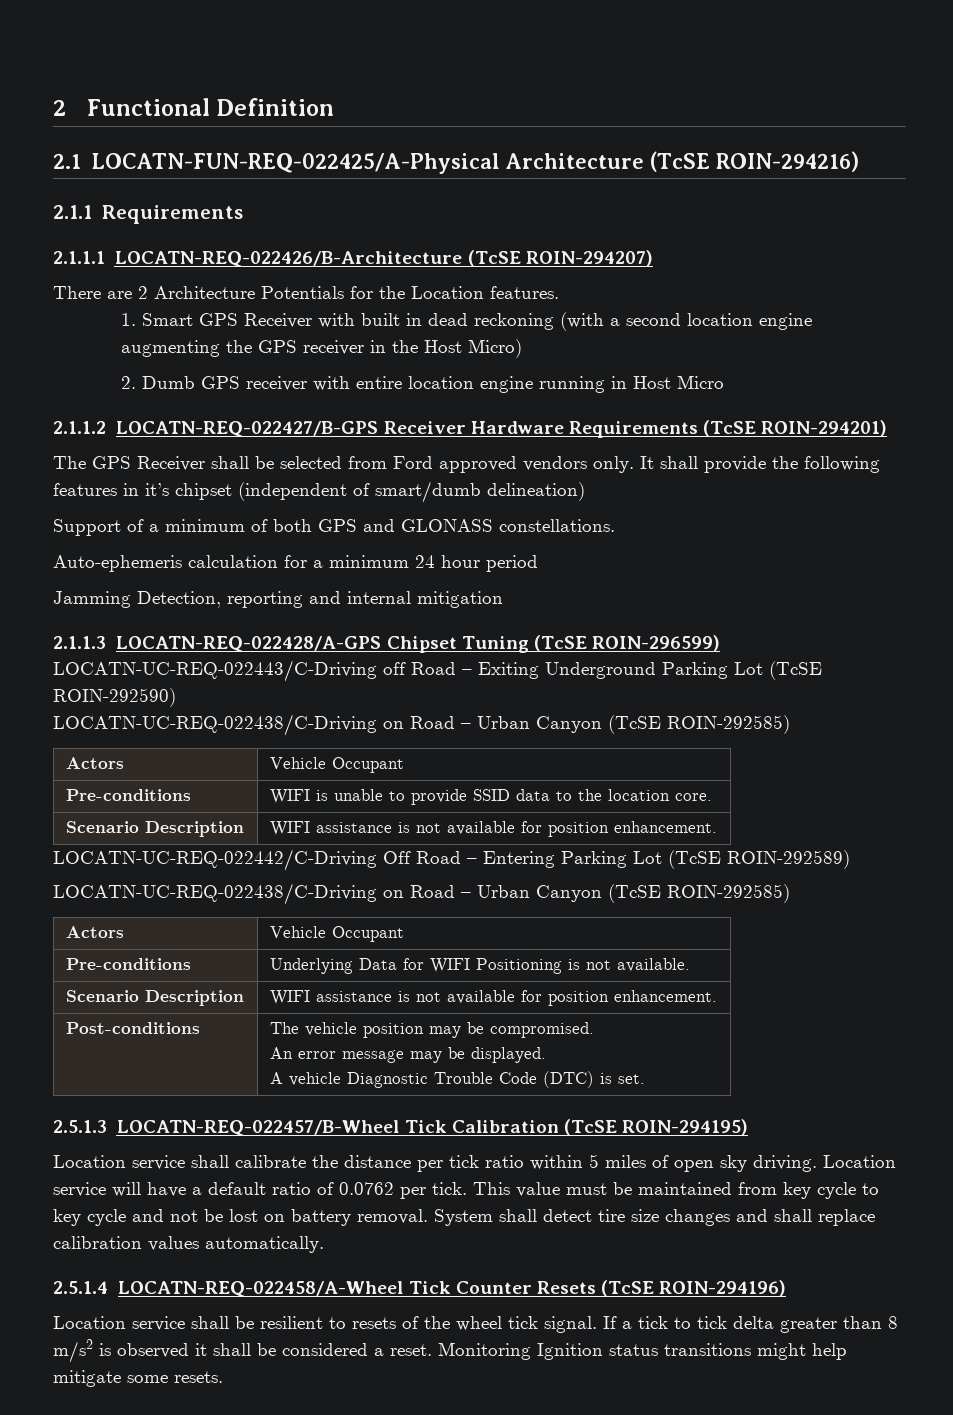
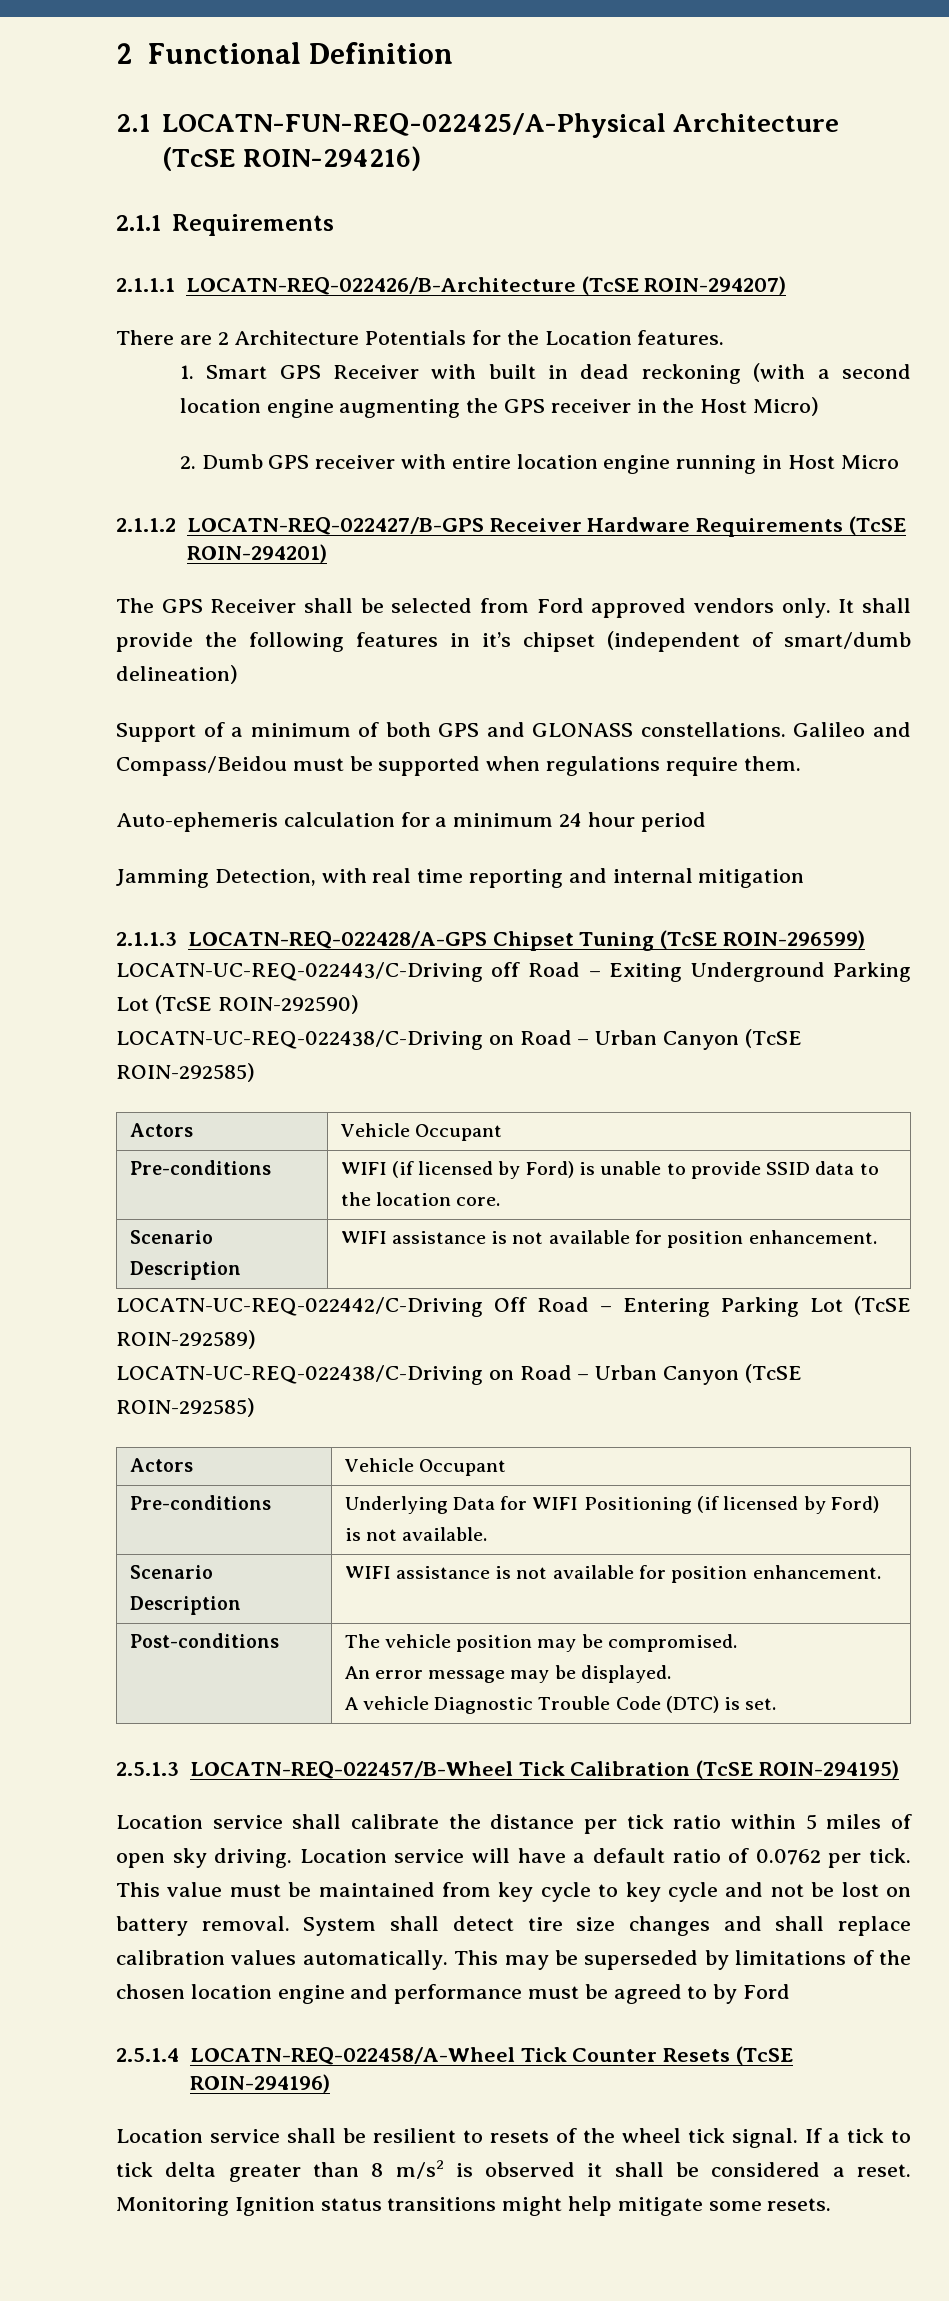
+ Galileo and Compass/Beidou must be supported when regulations require them.
- Jamming Detection, reporting and internal mitigation
+ Jamming Detection, with real time reporting and internal mitigation
- Pre-conditions | WIFI is unable to provide SSID data to the location core.
+ Pre-conditions | WIFI (if licensed by Ford) is unable to provide SSID data to the location core.
- Pre-conditions | Underlying Data for WIFI Positioning is not available.
+ Pre-conditions | Underlying Data for WIFI Positioning (if licensed by Ford) is not available.
+ This may be superseded by limitations of the chosen location engine and performance must be agreed to by Ford

